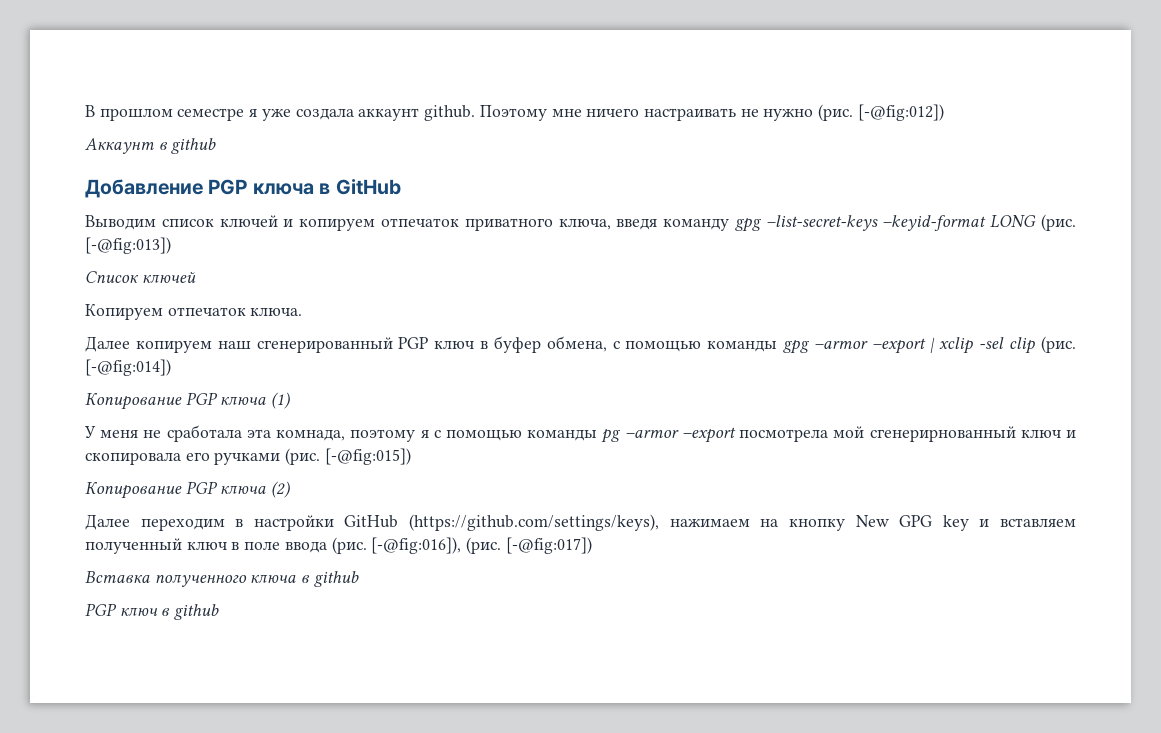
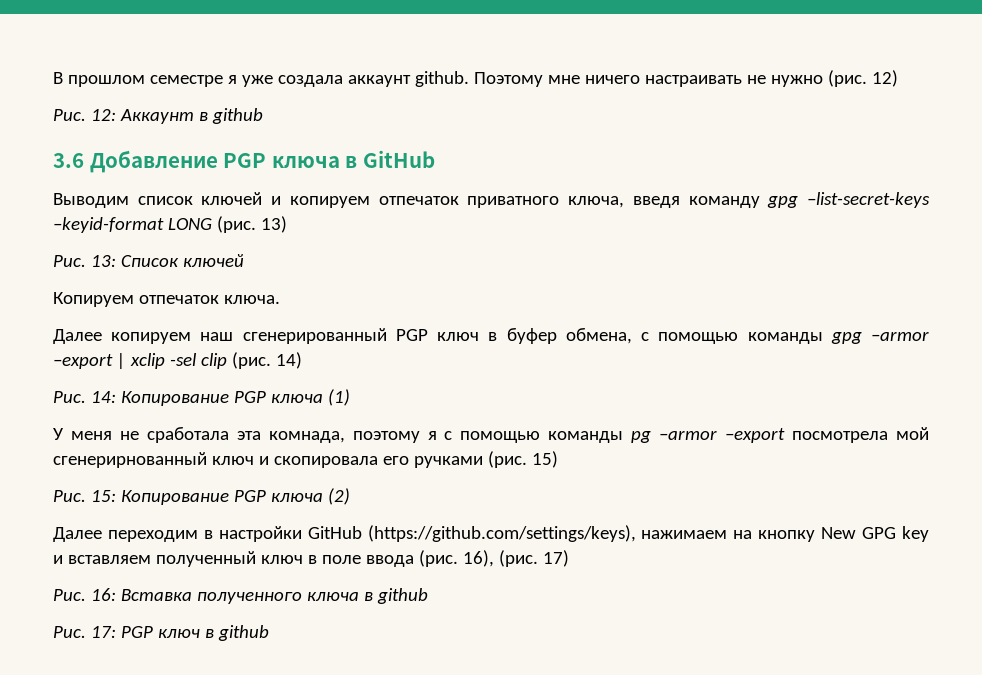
- [-@fig:012])
- Аккаунт в github
+ 12)
+ Рис. 12: Аккаунт в github
- Добавление PGP ключа в GitHub
+ 3.6 Добавление PGP ключа в GitHub
- [-@fig:013])
- Список ключей
+ 13)
+ Рис. 13: Список ключей
- [-@fig:014])
- Копирование PGP ключа (1)
+ 14)
+ Рис. 14: Копирование PGP ключа (1)
- [-@fig:015])
- Копирование PGP ключа (2)
+ 15)
+ Рис. 15: Копирование PGP ключа (2)
- [-@fig:016]), (рис. [-@fig:017])
- Вставка полученного ключа в github
+ 16), (рис. 17)
+ Рис. 16: Вставка полученного ключа в github
- PGP ключ в github
+ Рис. 17: PGP ключ в github

